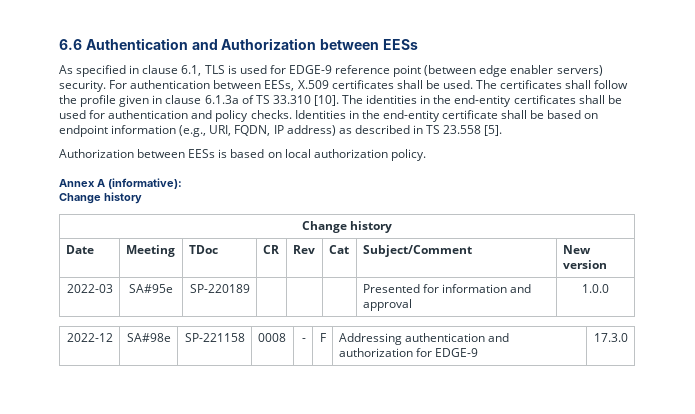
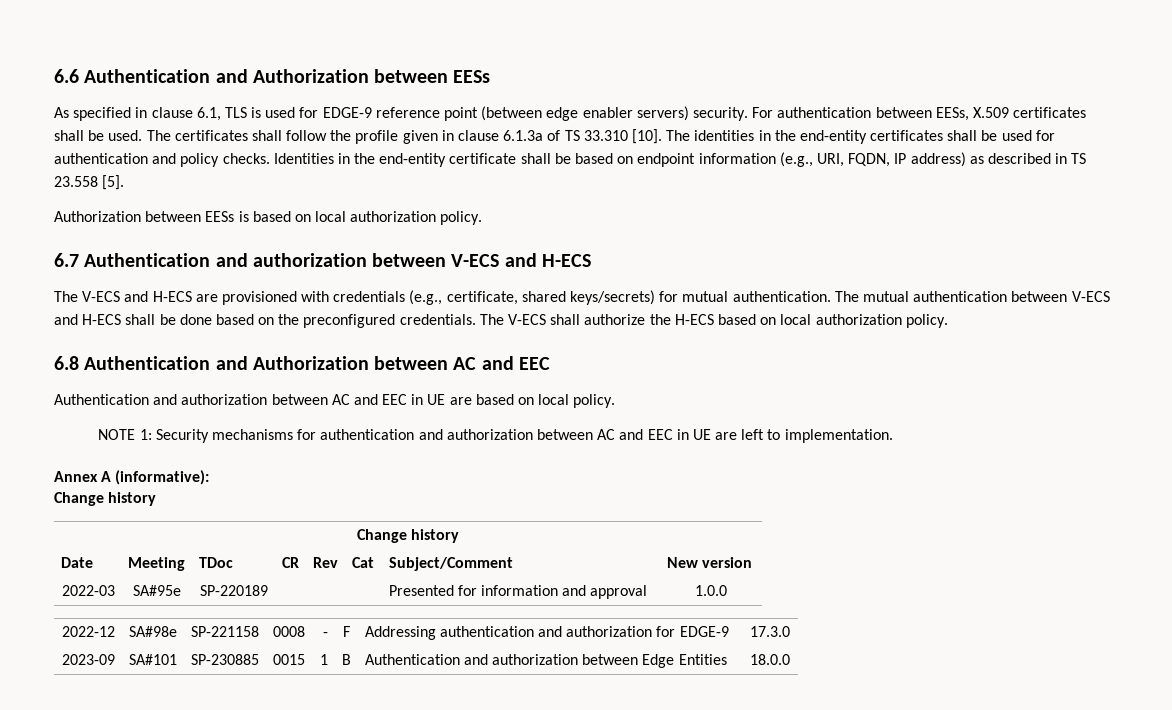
+ 6.7 Authentication and authorization between V-ECS and H-ECS
+ The V-ECS and H-ECS are provisioned with credentials (e.g., certificate, shared keys/secrets) for mutual authentication. The mutual authentication between V-ECS and H-ECS shall be done based on the preconfigured credentials. The V-ECS shall authorize the H-ECS based on local authorization policy.
+ 6.8 Authentication and Authorization between AC and EEC
+ Authentication and authorization between AC and EEC in UE are based on local policy.
+ NOTE 1: Security mechanisms for authentication and authorization between AC and EEC in UE are left to implementation.
+ 2023-09 | SA#101 | SP-230885 | 0015 | 1 | B | Authentication and authorization between Edge Entities | 18.0.0

